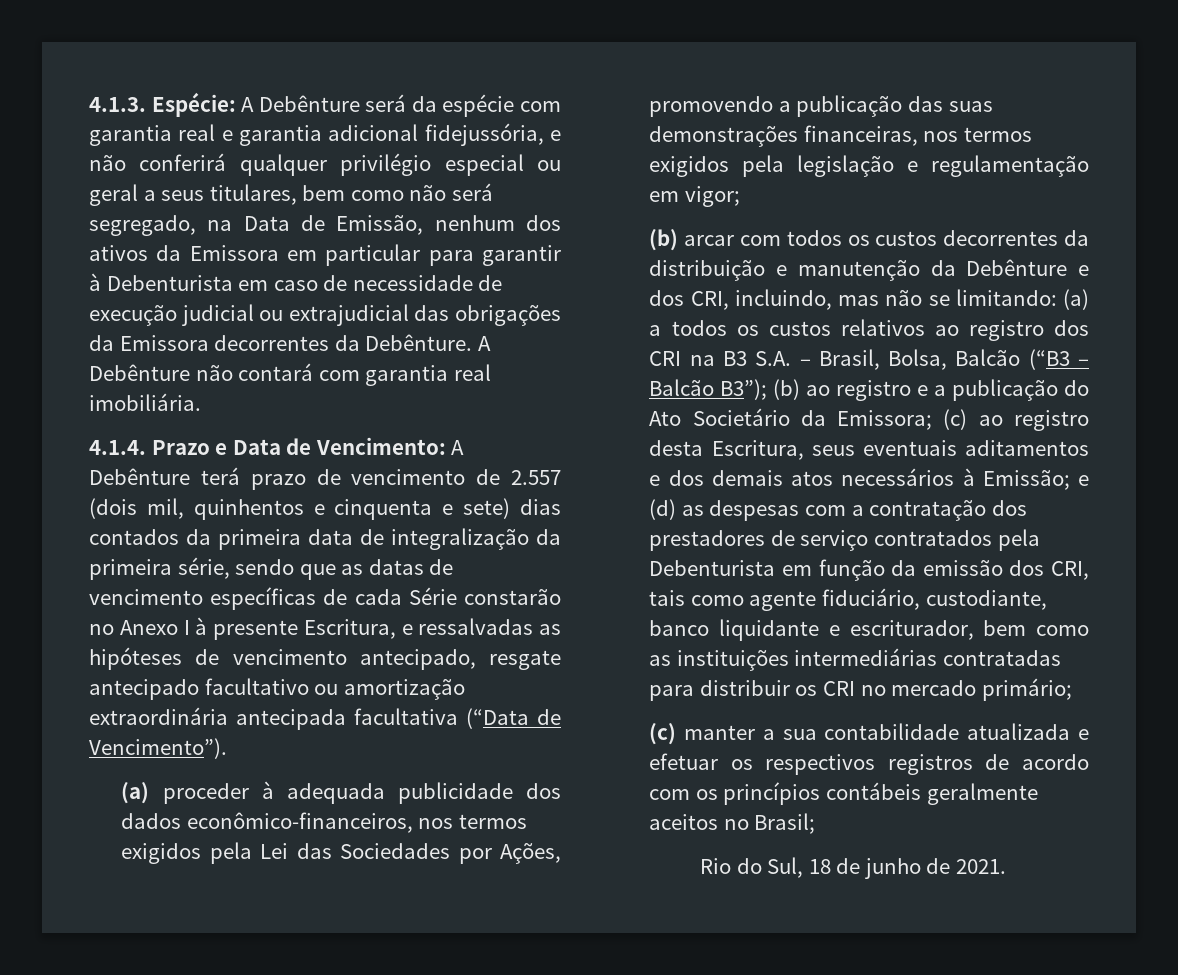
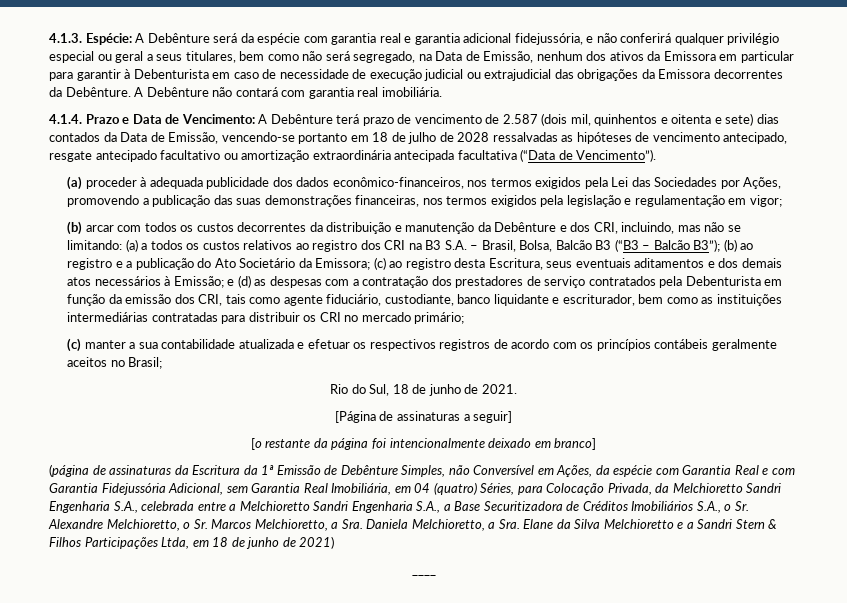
- 4.1.4. Prazo e Data de Vencimento: A Debênture terá prazo de vencimento de 2.557 (dois mil, quinhentos e cinquenta e sete) dias contados da primeira data de integralização da primeira série, sendo que as datas de vencimento específicas de cada Série constarão no Anexo I à presente Escritura, e ressalvadas as hipóteses de vencimento antecipado, resgate antecipado facultativo ou amortização extraordinária antecipada facultativa (“Data de Vencimento”).
+ 4.1.4. Prazo e Data de Vencimento: A Debênture terá prazo de vencimento de 2.587 (dois mil, quinhentos e oitenta e sete) dias contados da Data de Emissão, vencendo-se portanto em 18 de julho de 2028 ressalvadas as hipóteses de vencimento antecipado, resgate antecipado facultativo ou amortização extraordinária antecipada facultativa (“Data de Vencimento”).
- (a) a todos os custos relativos ao registro dos CRI na B3 S.A. – Brasil, Bolsa, Balcão (“B3 – Balcão B3”);
+ (a) a todos os custos relativos ao registro dos CRI na B3 S.A. – Brasil, Bolsa, Balcão B3 (“B3 – Balcão B3”);
+ [Página de assinaturas a seguir]
+ [o restante da página foi intencionalmente deixado em branco]
+ (página de assinaturas da Escritura da 1ª Emissão de Debênture Simples, não Conversível em Ações, da espécie com Garantia Real e com Garantia Fidejussória Adicional, sem Garantia Real Imobiliária, em 04 (quatro) Séries, para Colocação Privada, da Melchioretto Sandri Engenharia S.A., celebrada entre a Melchioretto Sandri Engenharia S.A., a Base Securitizadora de Créditos Imobiliários S.A., o Sr. Alexandre Melchioretto, o Sr. Marcos Melchioretto, a Sra. Daniela Melchioretto, a Sra. Elane da Silva Melchioretto e a Sandri Stern & Filhos Participações Ltda, em 18 de junho de 2021)
+ ____

